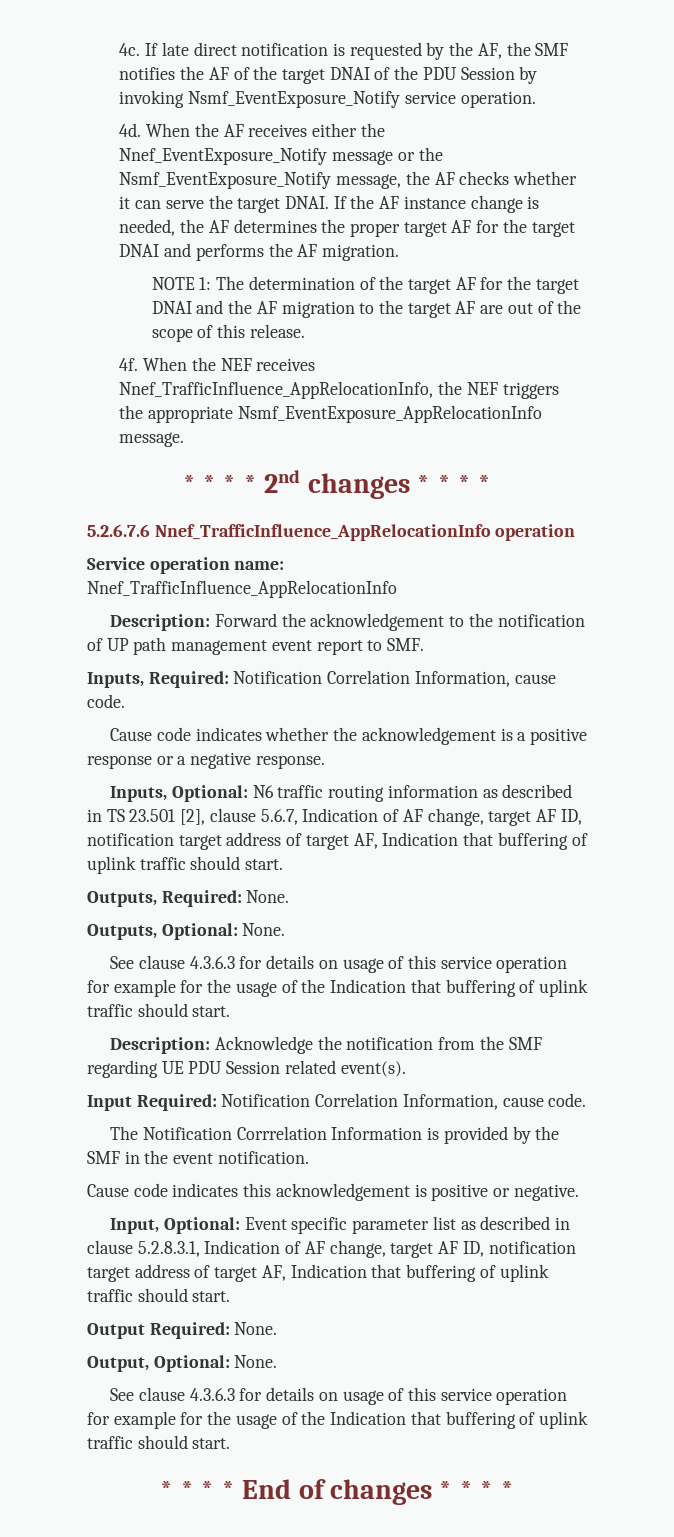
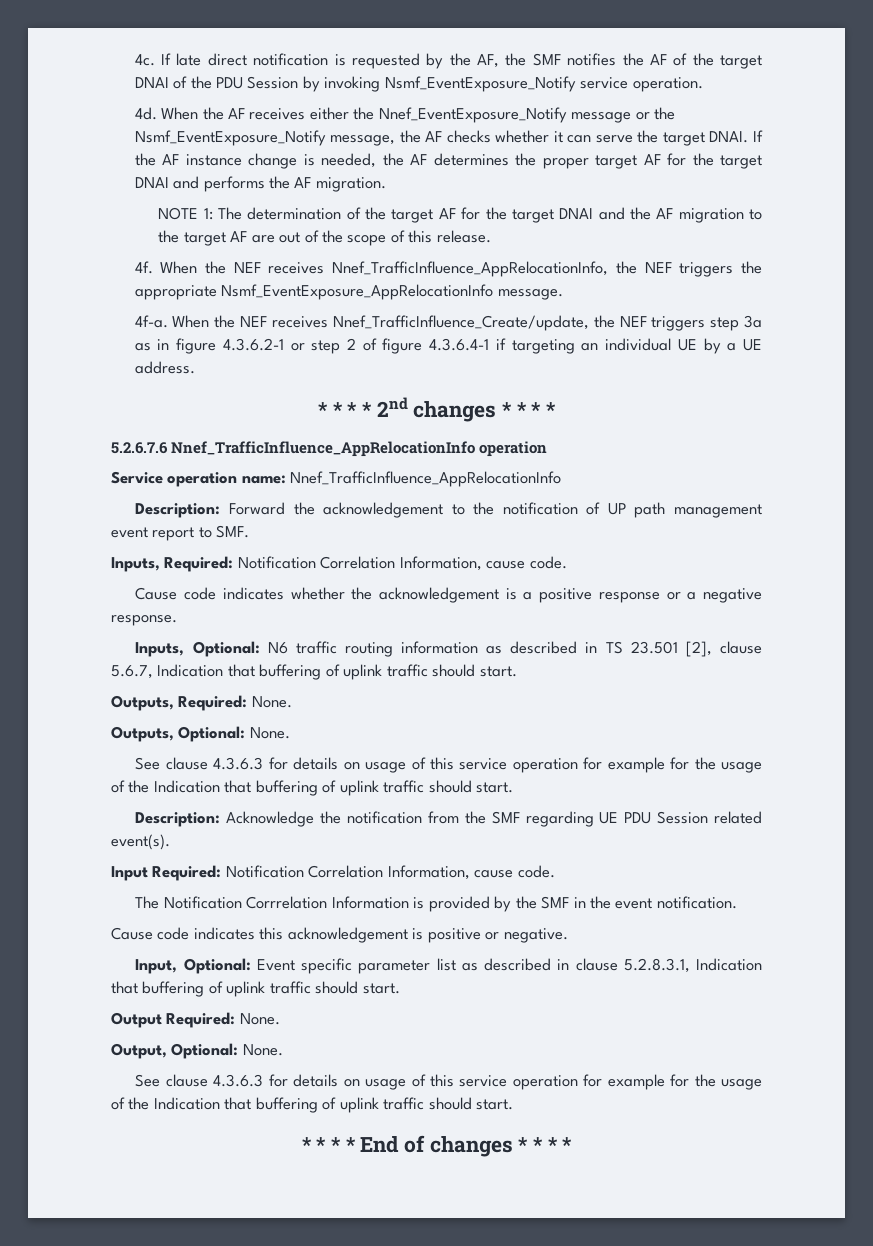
+ 4f-a. When the NEF receives Nnef_TrafficInfluence_Create/update, the NEF triggers step 3a as in figure 4.3.6.2-1 or step 2 of figure 4.3.6.4-1 if targeting an individual UE by a UE address.
- Inputs, Optional: N6 traffic routing information as described in TS 23.501 [2], clause 5.6.7, Indication of AF change, target AF ID, notification target address of target AF, Indication that buffering of uplink traffic should start.
+ Inputs, Optional: N6 traffic routing information as described in TS 23.501 [2], clause 5.6.7, Indication that buffering of uplink traffic should start.
- Input, Optional: Event specific parameter list as described in clause 5.2.8.3.1, Indication of AF change, target AF ID, notification target address of target AF, Indication that buffering of uplink traffic should start.
+ Input, Optional: Event specific parameter list as described in clause 5.2.8.3.1, Indication that buffering of uplink traffic should start.

